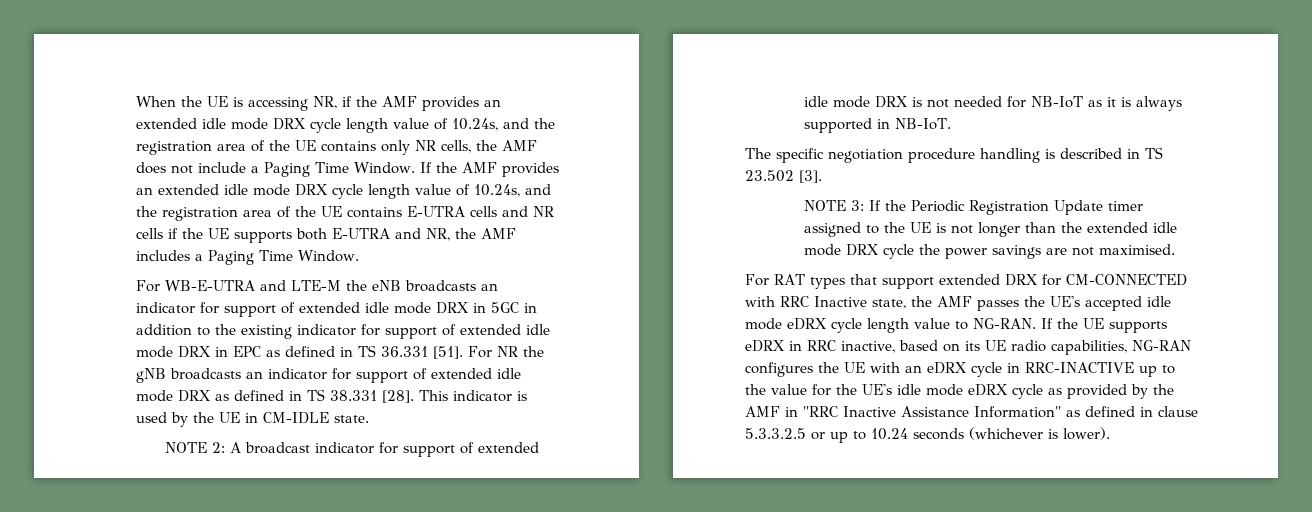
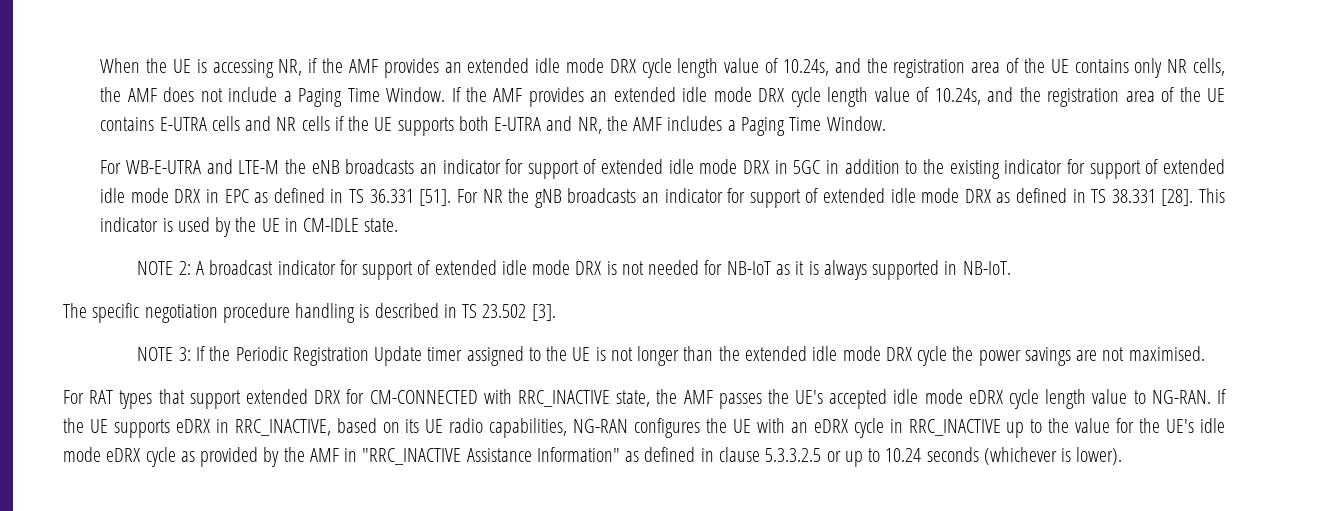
- For RAT types that support extended DRX for CM-CONNECTED with RRC Inactive state, the AMF passes the UE's accepted idle mode eDRX cycle length value to NG-RAN.
+ For RAT types that support extended DRX for CM-CONNECTED with RRC_INACTIVE state, the AMF passes the UE's accepted idle mode eDRX cycle length value to NG-RAN.
- If the UE supports eDRX in RRC inactive, based on its UE radio capabilities, NG-RAN configures the UE with an eDRX cycle in RRC-INACTIVE up to the value for the UE's idle mode eDRX cycle as provided by the AMF in "RRC Inactive Assistance Information" as defined in clause 5.3.3.2.5 or up to 10.24 seconds (whichever is lower).
+ If the UE supports eDRX in RRC_INACTIVE, based on its UE radio capabilities, NG-RAN configures the UE with an eDRX cycle in RRC_INACTIVE up to the value for the UE's idle mode eDRX cycle as provided by the AMF in "RRC_INACTIVE Assistance Information" as defined in clause 5.3.3.2.5 or up to 10.24 seconds (whichever is lower).

